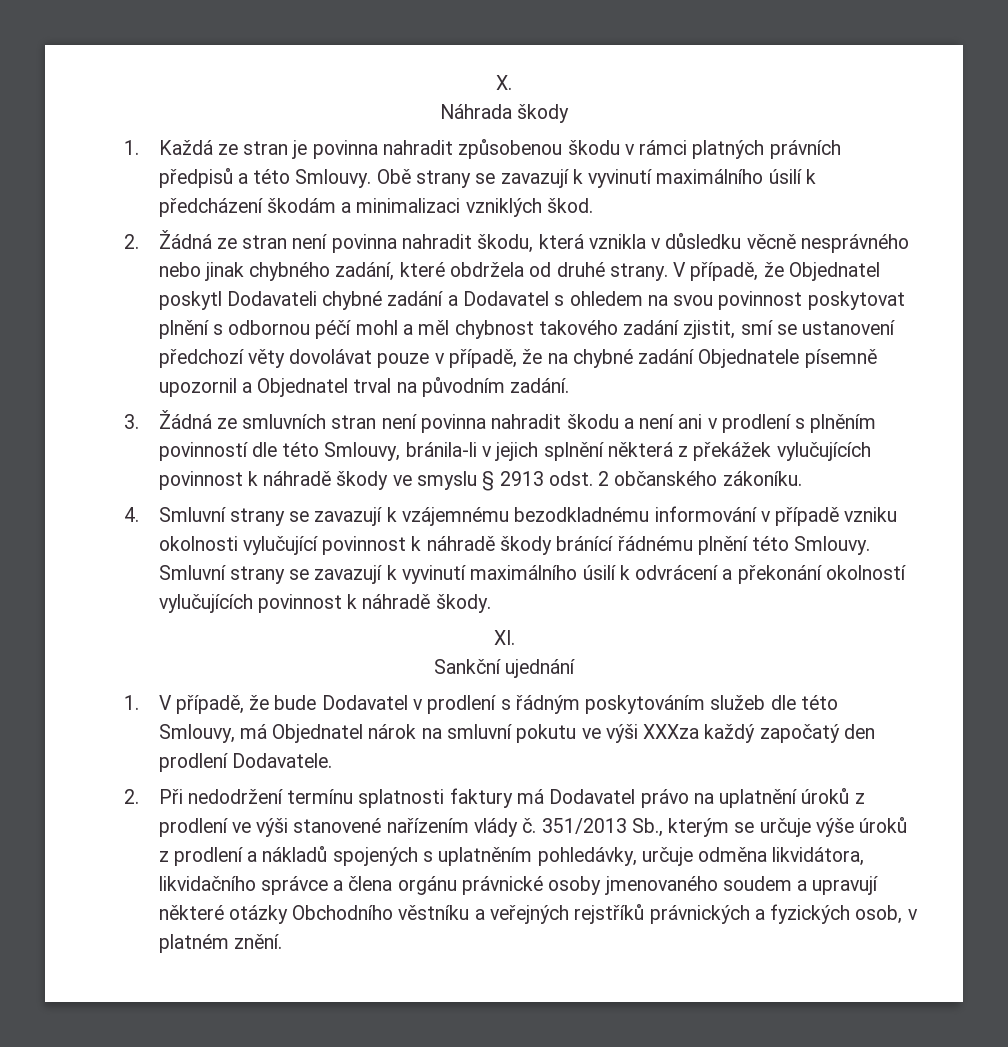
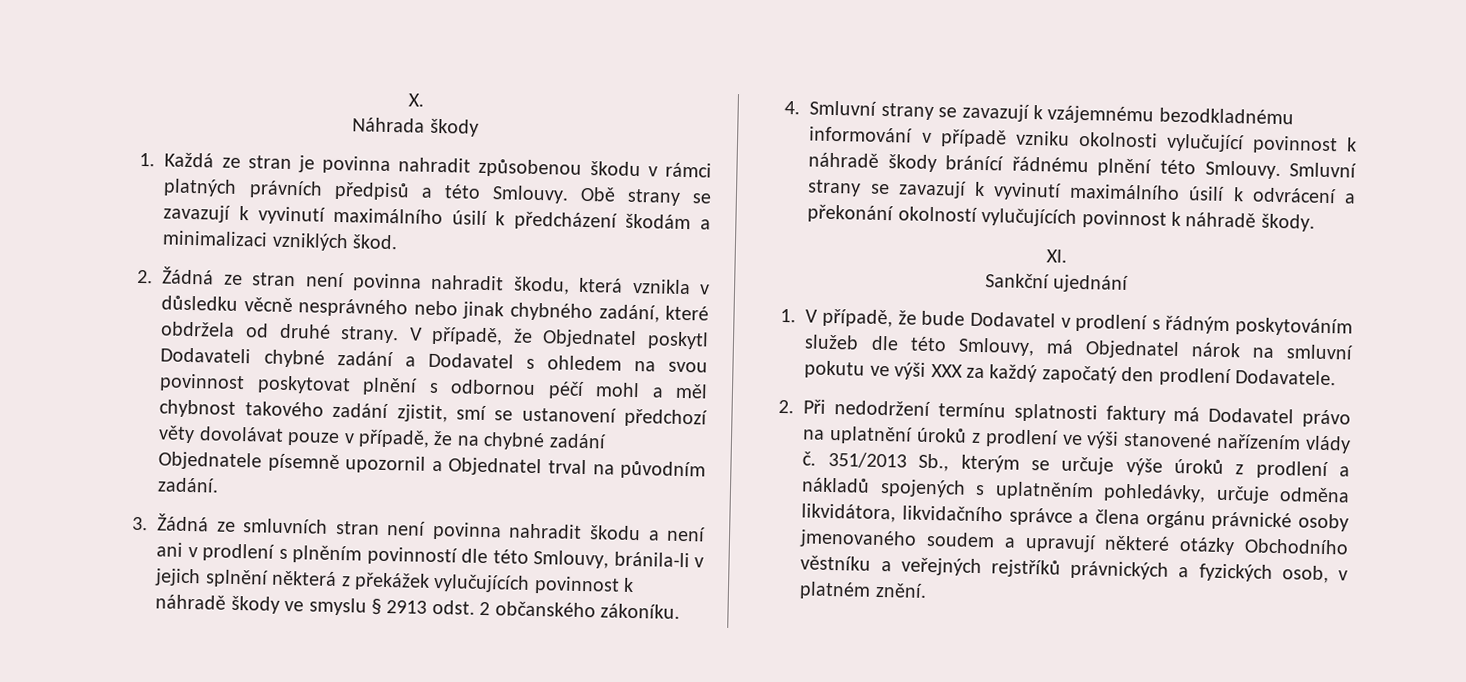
- 1. V případě, že bude Dodavatel v prodlení s řádným poskytováním služeb dle této Smlouvy, má Objednatel nárok na smluvní pokutu ve výši XXXza každý započatý den prodlení Dodavatele.
+ 1. V případě, že bude Dodavatel v prodlení s řádným poskytováním služeb dle této Smlouvy, má Objednatel nárok na smluvní pokutu ve výši XXX za každý započatý den prodlení Dodavatele.

